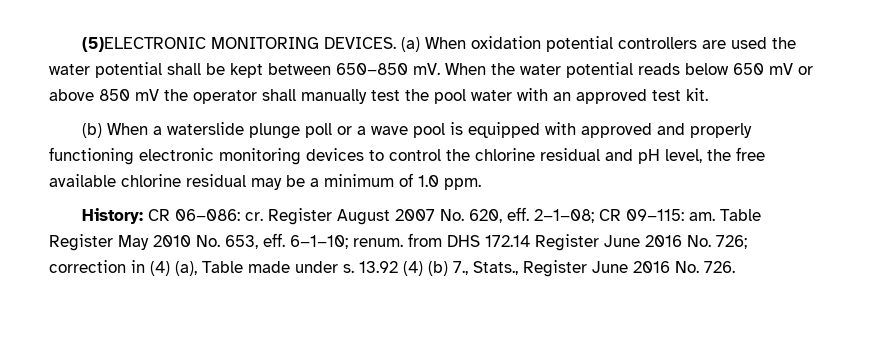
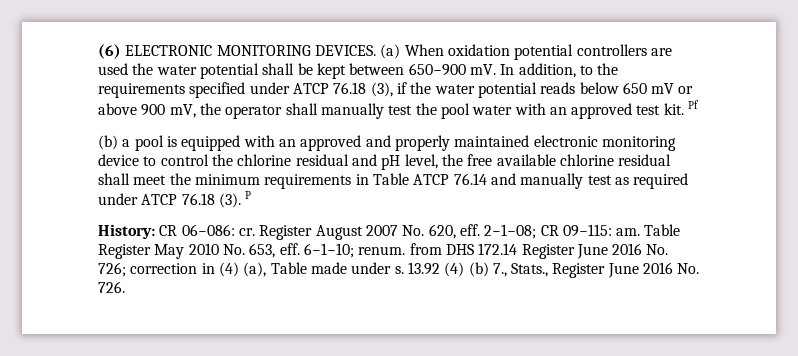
- (5)ELECTRONIC MONITORING DEVICES.
+ (6) ELECTRONIC MONITORING DEVICES.
- (a) When oxidation potential controllers are used the water potential shall be kept between 650−850 mV. When the water potential reads below 650 mV or above 850 mV the operator shall manually test the pool water with an approved test kit.
- (b) When a waterslide plunge poll or a wave pool is equipped with approved and properly functioning electronic monitoring devices to control the chlorine residual and pH level, the free available chlorine residual may be a minimum of 1.0 ppm.
+ (a) When oxidation potential controllers are used the water potential shall be kept between 650−900 mV. In addition, to the requirements specified under ATCP 76.18 (3), if the water potential reads below 650 mV or above 900 mV, the operator shall manually test the pool water with an approved test kit. Pf
+ (b) a pool is equipped with an approved and properly maintained electronic monitoring device to control the chlorine residual and pH level, the free available chlorine residual shall meet the minimum requirements in Table ATCP 76.14 and manually test as required under ATCP 76.18 (3). P

